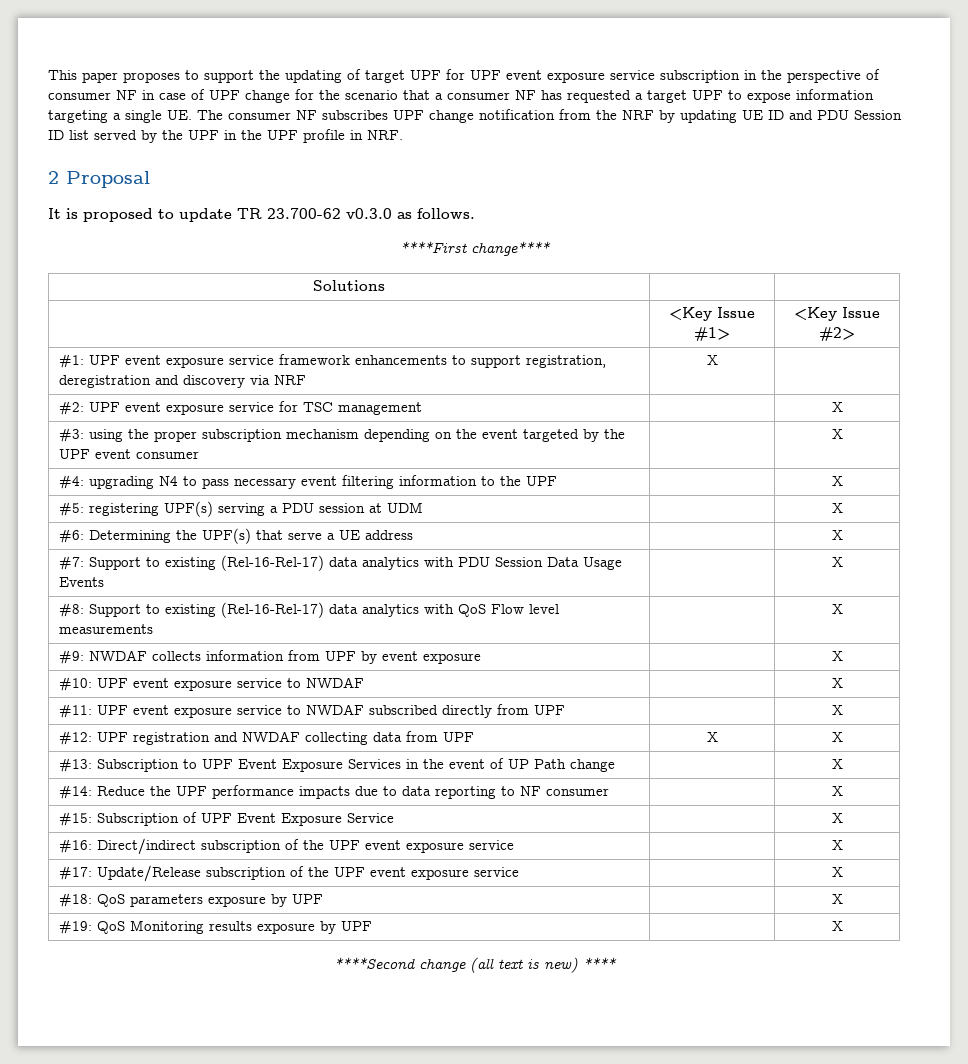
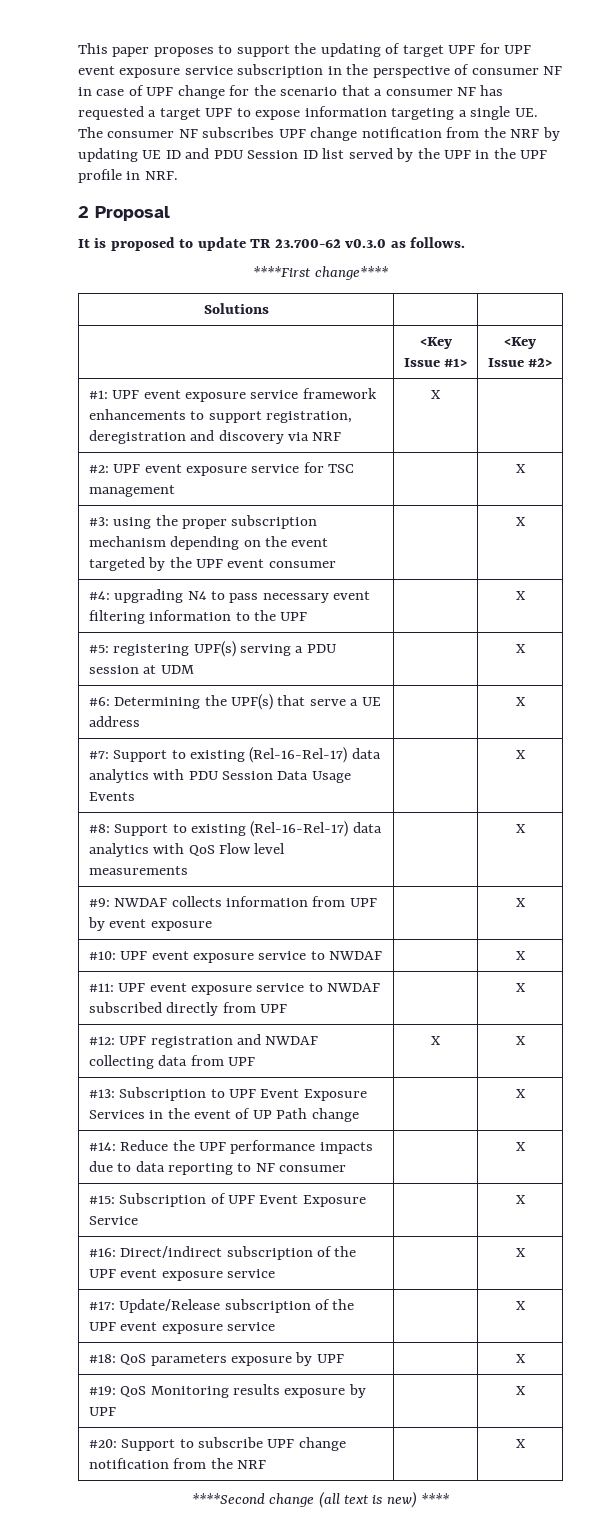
+ #20: Support to subscribe UPF change notification from the NRF | | X

